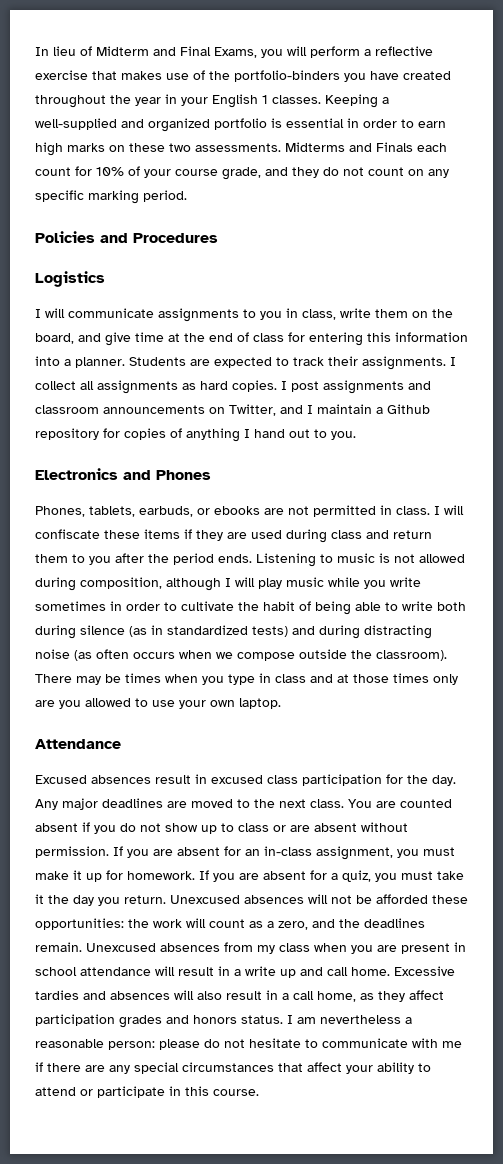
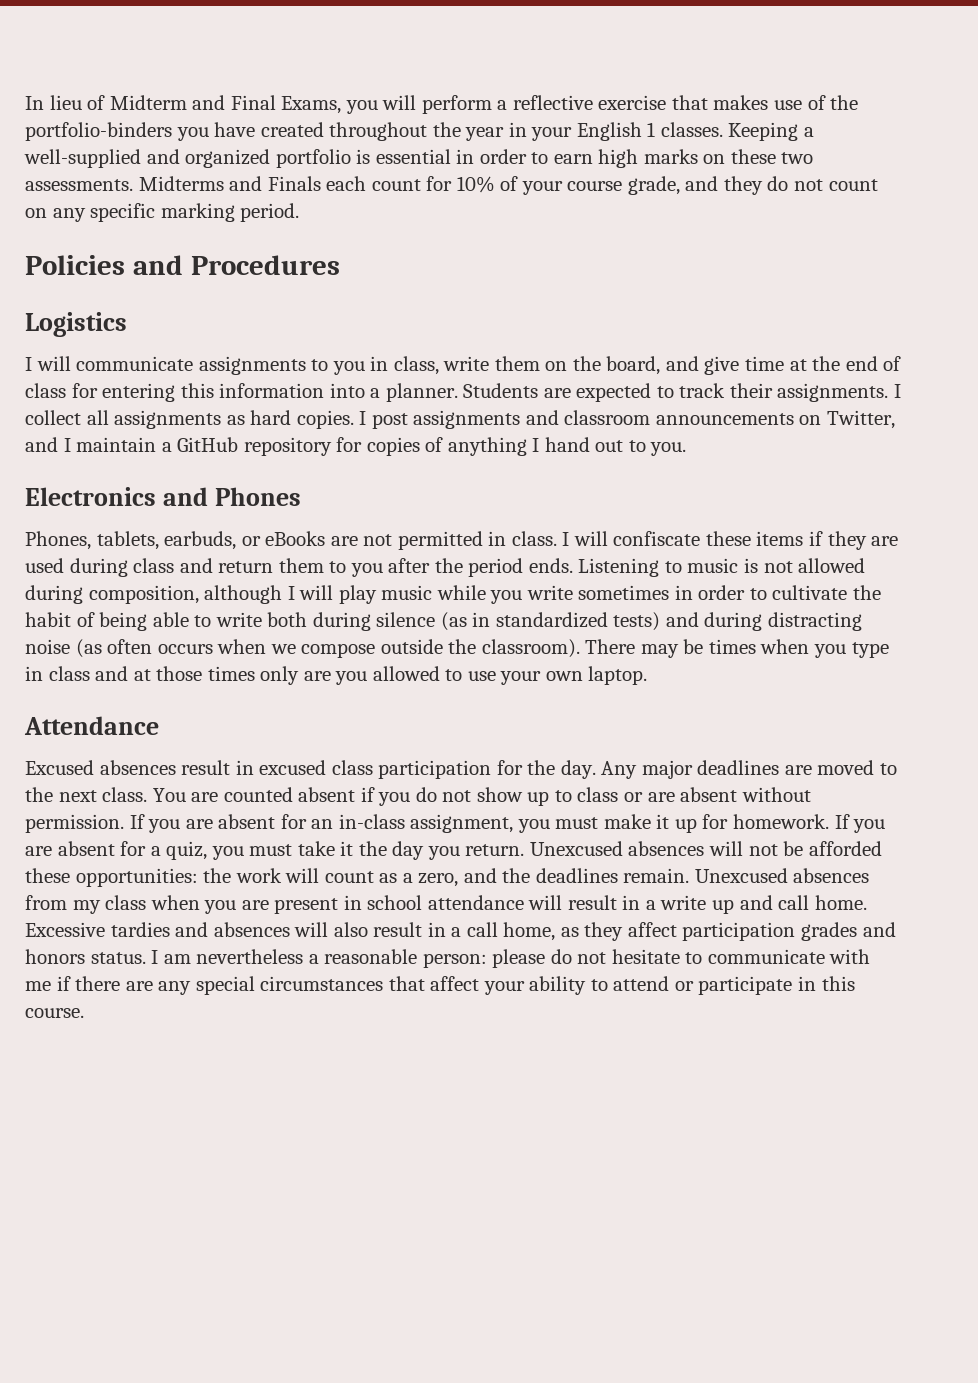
- I post assignments and classroom announcements on Twitter, and I maintain a Github repository for copies of anything I hand out to you.
+ I post assignments and classroom announcements on Twitter, and I maintain a GitHub repository for copies of anything I hand out to you.
- Phones, tablets, earbuds, or ebooks are not permitted in class.
+ Phones, tablets, earbuds, or eBooks are not permitted in class.

